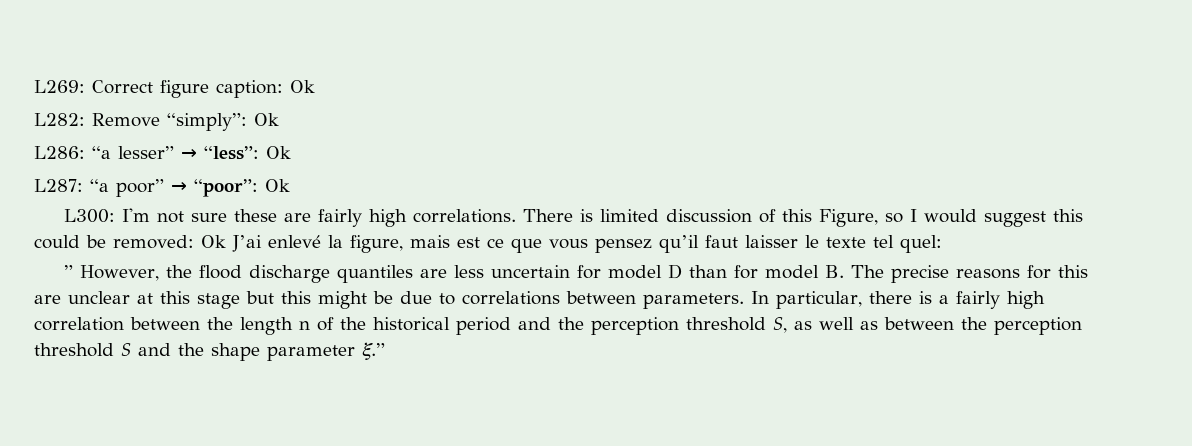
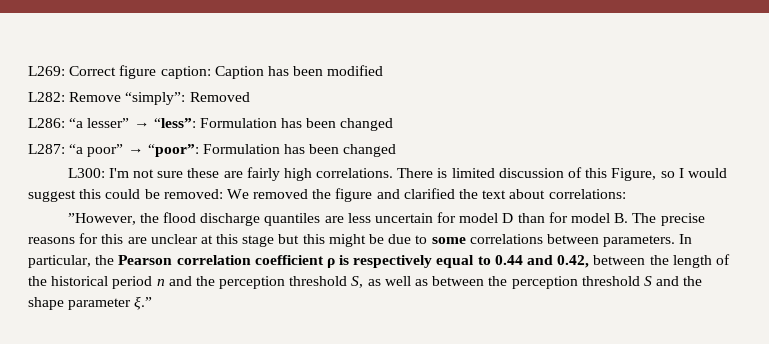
- L269: Correct figure caption: Ok
+ L269: Correct figure caption: Caption has been modified
- L282: Remove “simply”: Ok
+ L282: Remove “simply”: Removed
- L286: “a lesser” → “less”: Ok
+ L286: “a lesser” → “less”: Formulation has been changed
- L287: “a poor” → “poor”: Ok
+ L287: “a poor” → “poor”: Formulation has been changed
- There is limited discussion of this Figure, so I would suggest this could be removed: Ok J’ai enlevé la figure, mais est ce que vous pensez qu’il faut laisser le texte tel quel:
- ” However, the flood discharge quantiles are less uncertain for model D than for model B. The precise reasons for this are unclear at this stage but this might be due to correlations between parameters.
+ There is limited discussion of this Figure, so I would suggest this could be removed: We removed the figure and clarified the text about correlations:
+ ”However, the flood discharge quantiles are less uncertain for model D than for model B. The precise reasons for this are unclear at this stage but this might be due to some correlations between parameters.
- In particular, there is a fairly high correlation between the length n of the historical period and the perception threshold S, as well as between the perception threshold S and the shape parameter ξ.”
+ In particular, the Pearson correlation coefficient ρ is respectively equal to 0.44 and 0.42, between the length of the historical period n and the perception threshold S, as well as between the perception threshold S and the shape parameter ξ.”

